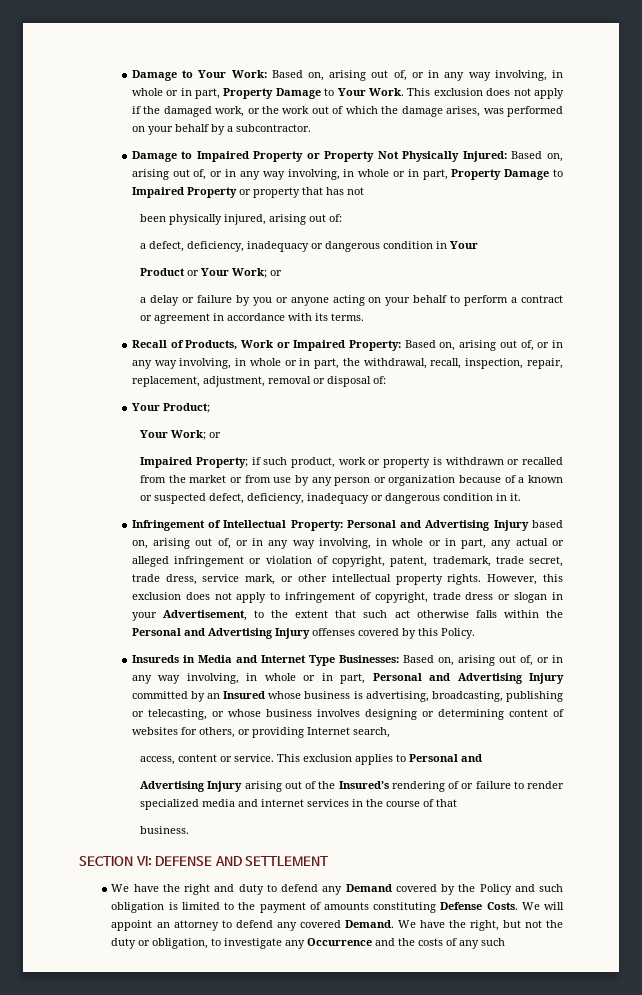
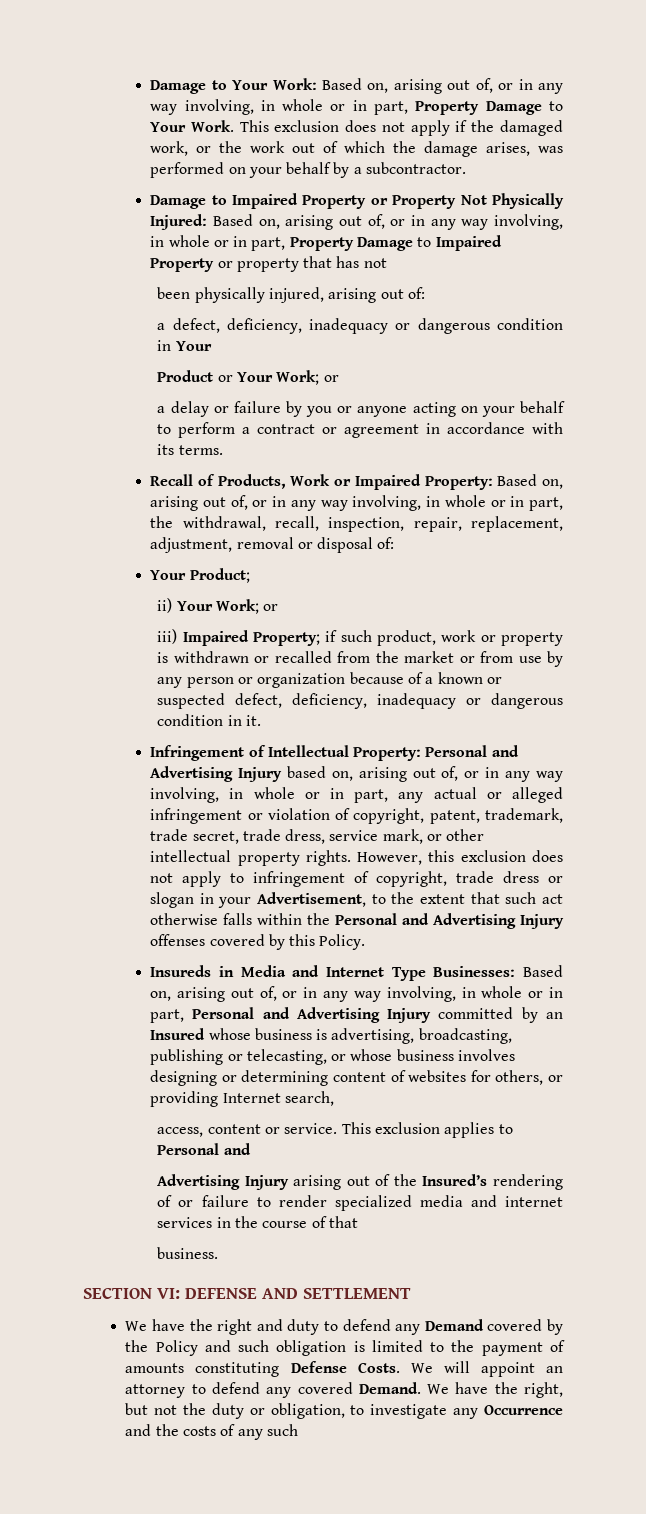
  Your Product;
- Your Work; or
- Impaired Property; if such product, work or property is withdrawn or recalled from the market or from use by any person or organization because of a known or suspected defect, deficiency, inadequacy or dangerous condition in it.
+ ii) Your Work; or
+ iii) Impaired Property; if such product, work or property is withdrawn or recalled from the market or from use by any person or organization because of a known or suspected defect, deficiency, inadequacy or dangerous condition in it.

